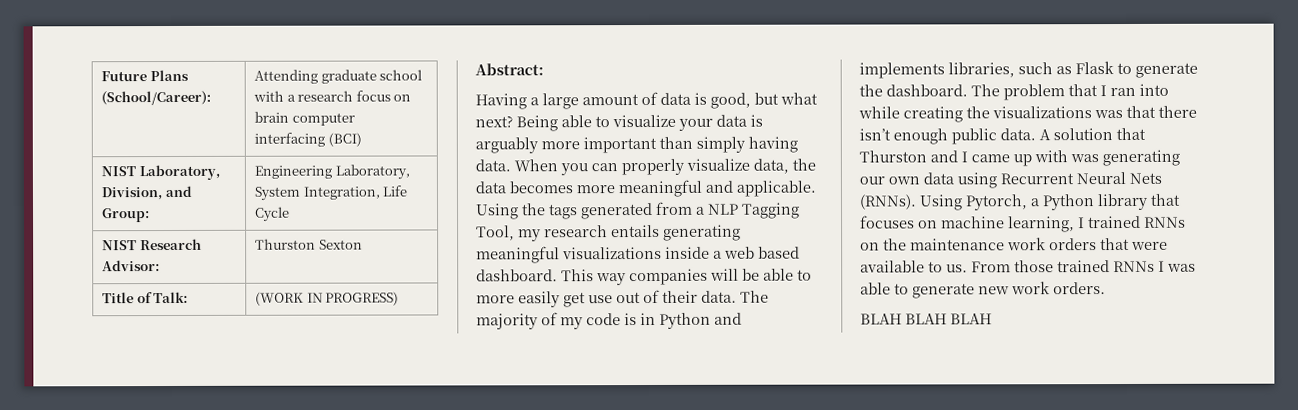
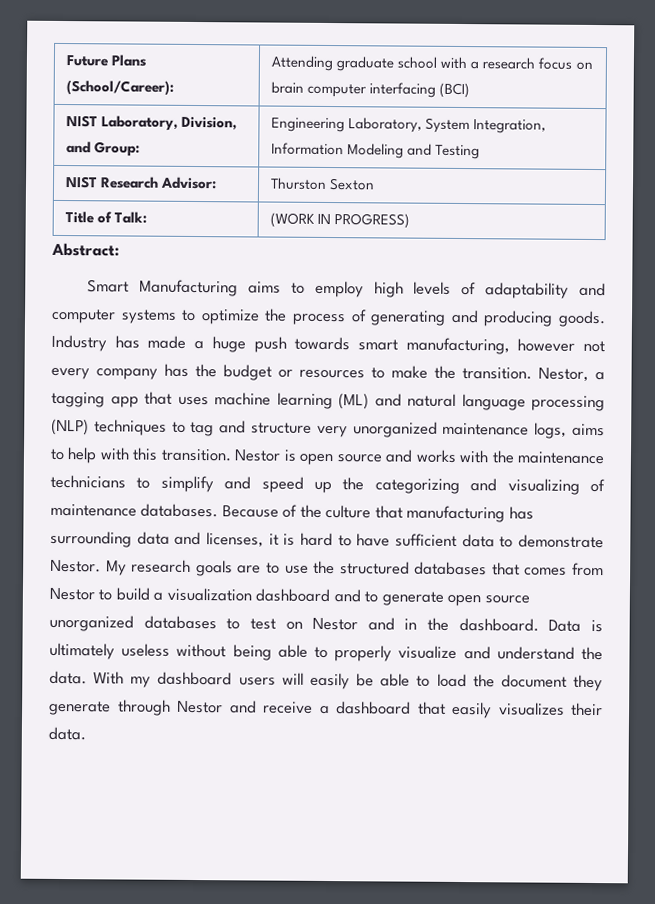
- NIST Laboratory, Division, and Group: | Engineering Laboratory, System Integration, Life Cycle
+ NIST Laboratory, Division, and Group: | Engineering Laboratory, System Integration, Information Modeling and Testing
- Having a large amount of data is good, but what next? Being able to visualize your data is arguably more important than simply having data. When you can properly visualize data, the data becomes more meaningful and applicable. Using the tags generated from a NLP Tagging Tool, my research entails generating meaningful visualizations inside a web based dashboard. This way companies will be able to more easily get use out of their data. The majority of my code is in Python and implements libraries, such as Flask to generate the dashboard. The problem that I ran into while creating the visualizations was that there isn’t enough public data. A solution that Thurston and I came up with was generating our own data using Recurrent Neural Nets (RNNs). Using Pytorch, a Python library that focuses on machine learning, I trained RNNs on the maintenance work orders that were available to us. From those trained RNNs I was able to generate new work orders.
- BLAH BLAH BLAH
+ Smart Manufacturing aims to employ high levels of adaptability and computer systems to optimize the process of generating and producing goods. Industry has made a huge push towards smart manufacturing, however not every company has the budget or resources to make the transition. Nestor, a tagging app that uses machine learning (ML) and natural language processing (NLP) techniques to tag and structure very unorganized maintenance logs, aims to help with this transition. Nestor is open source and works with the maintenance technicians to simplify and speed up the categorizing and visualizing of maintenance databases. Because of the culture that manufacturing has surrounding data and licenses, it is hard to have sufficient data to demonstrate Nestor. My research goals are to use the structured databases that comes from Nestor to build a visualization dashboard and to generate open source unorganized databases to test on Nestor and in the dashboard. Data is ultimately useless without being able to properly visualize and understand the data. With my dashboard users will easily be able to load the document they generate through Nestor and receive a dashboard that easily visualizes their data.

